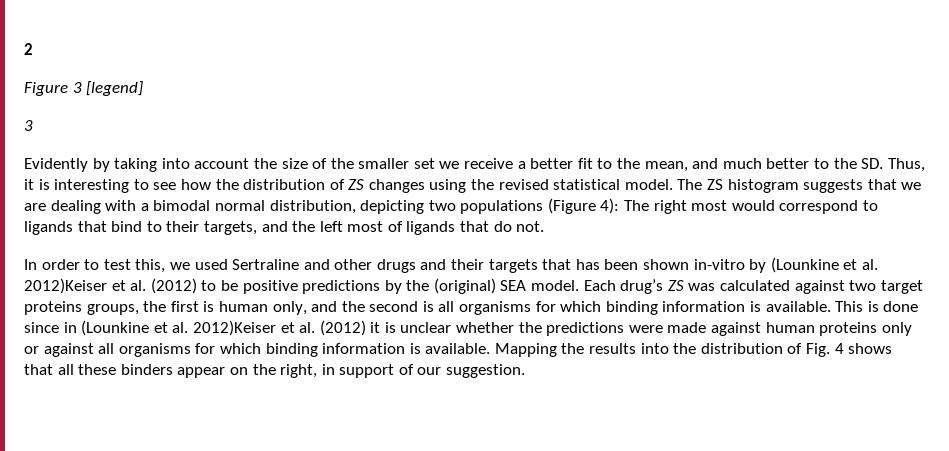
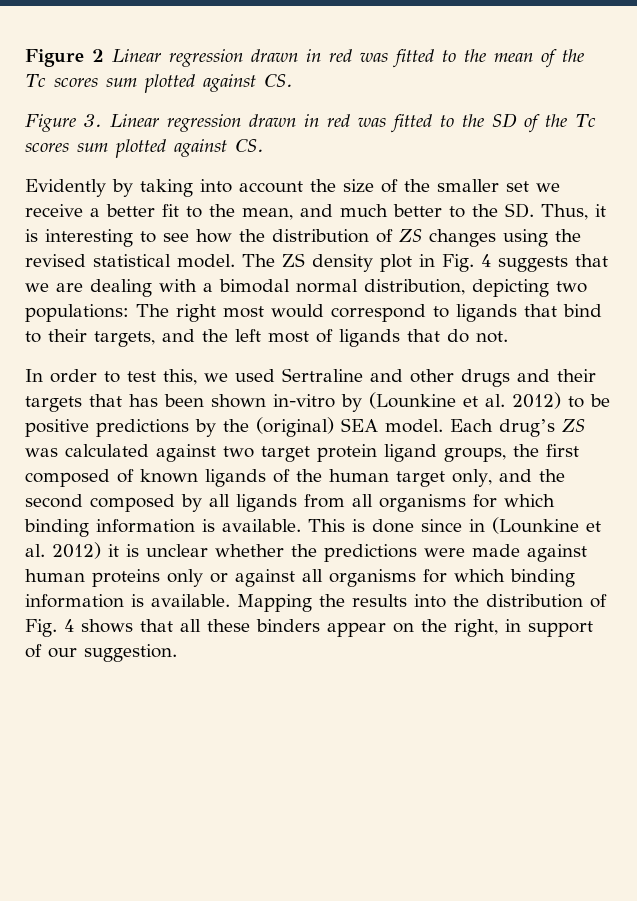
- 2
- Figure 3 [legend]
- 3
+ Figure 2 Linear regression drawn in red was fitted to the mean of the Tc scores sum plotted against CS.
+ Figure 3. Linear regression drawn in red was fitted to the SD of the Tc scores sum plotted against CS.
- The ZS histogram suggests that we are dealing with a bimodal normal distribution, depicting two populations (Figure 4): The right most would correspond to ligands that bind to their targets, and the left most of ligands that do not.
+ The ZS density plot in Fig. 4 suggests that we are dealing with a bimodal normal distribution, depicting two populations: The right most would correspond to ligands that bind to their targets, and the left most of ligands that do not.
- In order to test this, we used Sertraline and other drugs and their targets that has been shown in-vitro by (Lounkine et al. 2012)Keiser et al. (2012) to be positive predictions by the (original) SEA model.
+ In order to test this, we used Sertraline and other drugs and their targets that has been shown in-vitro by (Lounkine et al. 2012) to be positive predictions by the (original) SEA model.
- Each drug’s ZS was calculated against two target proteins groups, the first is human only, and the second is all organisms for which binding information is available.
+ Each drug’s ZS was calculated against two target protein ligand groups, the first composed of known ligands of the human target only, and the second composed by all ligands from all organisms for which binding information is available.
- This is done since in (Lounkine et al. 2012)Keiser et al. (2012) it is unclear whether the predictions were made against human proteins only or against all organisms for which binding information is available.
+ This is done since in (Lounkine et al. 2012) it is unclear whether the predictions were made against human proteins only or against all organisms for which binding information is available.

